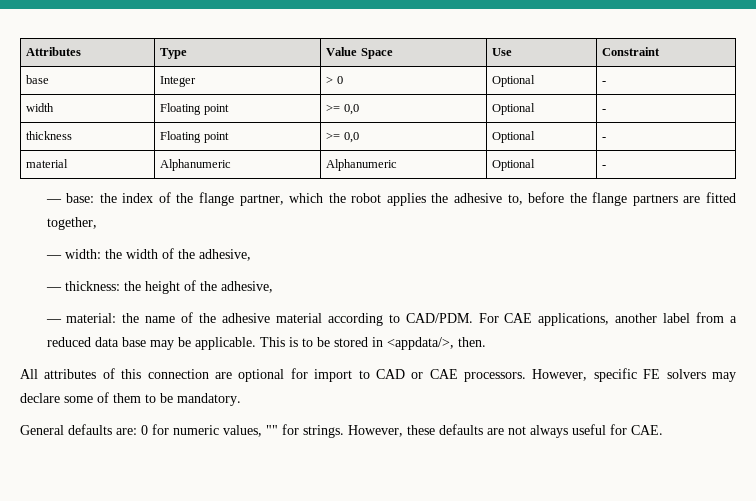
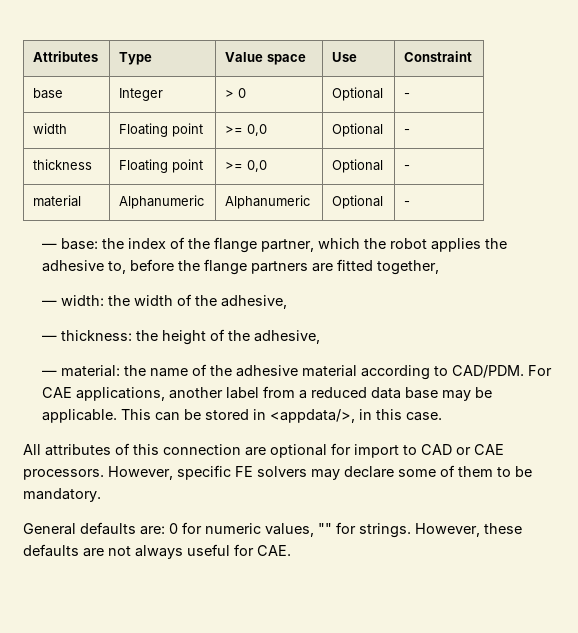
- Attributes | Type | Value Space | Use | Constraint
+ Attributes | Type | Value space | Use | Constraint
- This is to be stored in <appdata/>, then.
+ This can be stored in <appdata/>, in this case.

